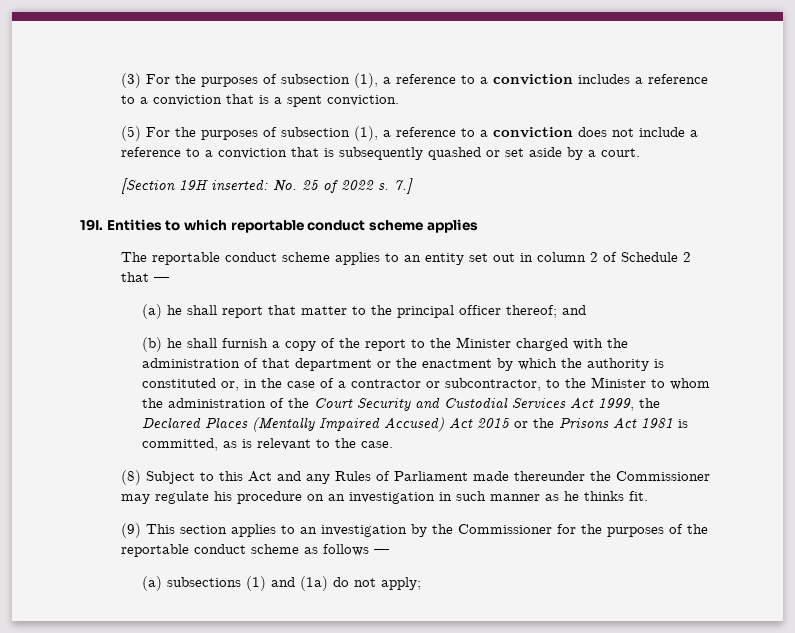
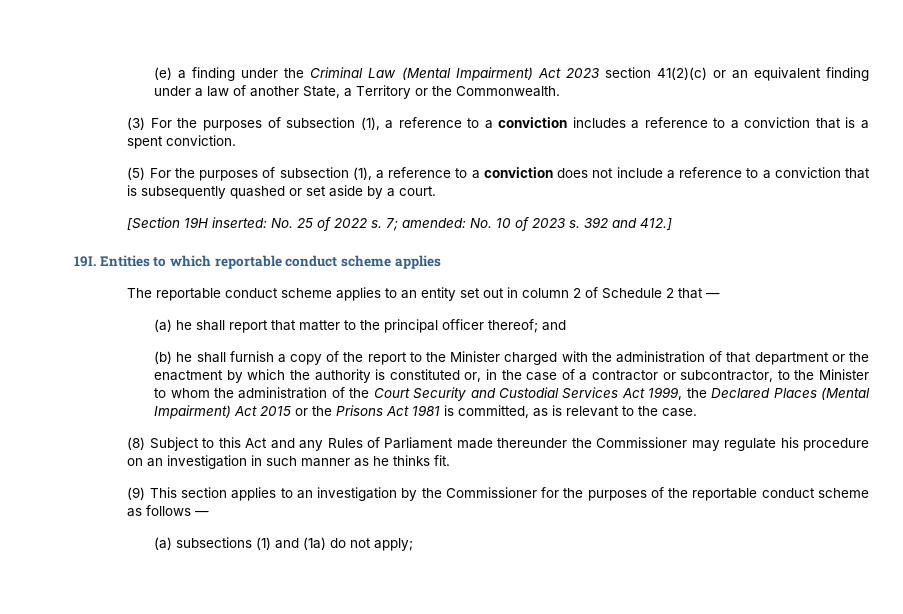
+ (e) a finding under the Criminal Law (Mental Impairment) Act 2023 section 41(2)(c) or an equivalent finding under a law of another State, a Territory or the Commonwealth.
- 7.]
+ 7; amended: No. 10 of 2023 s. 392 and 412.]
- (b) he shall furnish a copy of the report to the Minister charged with the administration of that department or the enactment by which the authority is constituted or, in the case of a contractor or subcontractor, to the Minister to whom the administration of the Court Security and Custodial Services Act 1999, the Declared Places (Mentally Impaired Accused) Act 2015 or the Prisons Act 1981 is committed, as is relevant to the case.
+ (b) he shall furnish a copy of the report to the Minister charged with the administration of that department or the enactment by which the authority is constituted or, in the case of a contractor or subcontractor, to the Minister to whom the administration of the Court Security and Custodial Services Act 1999, the Declared Places (Mental Impairment) Act 2015 or the Prisons Act 1981 is committed, as is relevant to the case.

